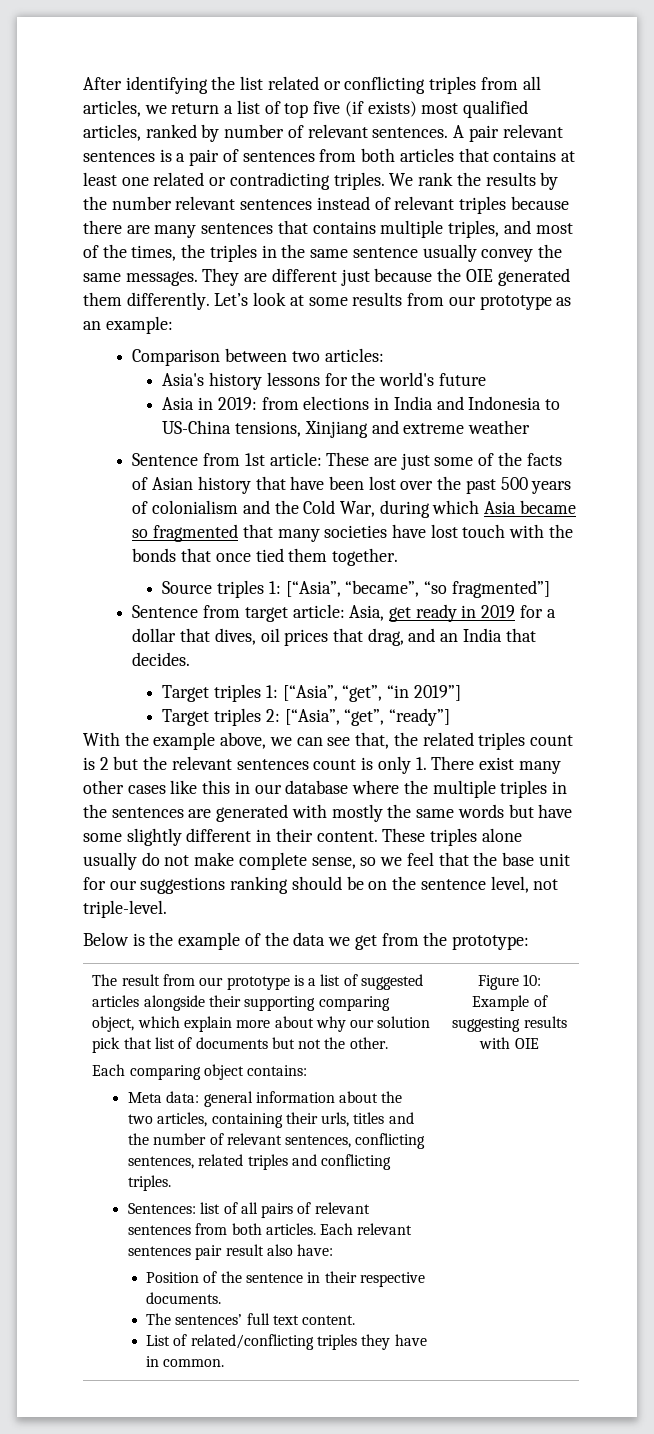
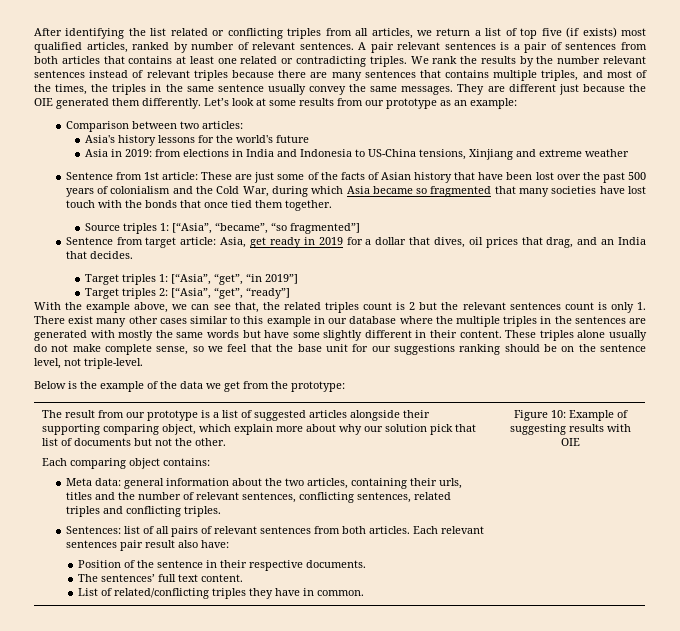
- With the example above, we can see that, the related triples count is 2 but the relevant sentences count is only 1. There exist many other cases like this in our database where the multiple triples in the sentences are generated with mostly the same words but have some slightly different in their content.
+ With the example above, we can see that, the related triples count is 2 but the relevant sentences count is only 1. There exist many other cases similar to this example in our database where the multiple triples in the sentences are generated with mostly the same words but have some slightly different in their content.

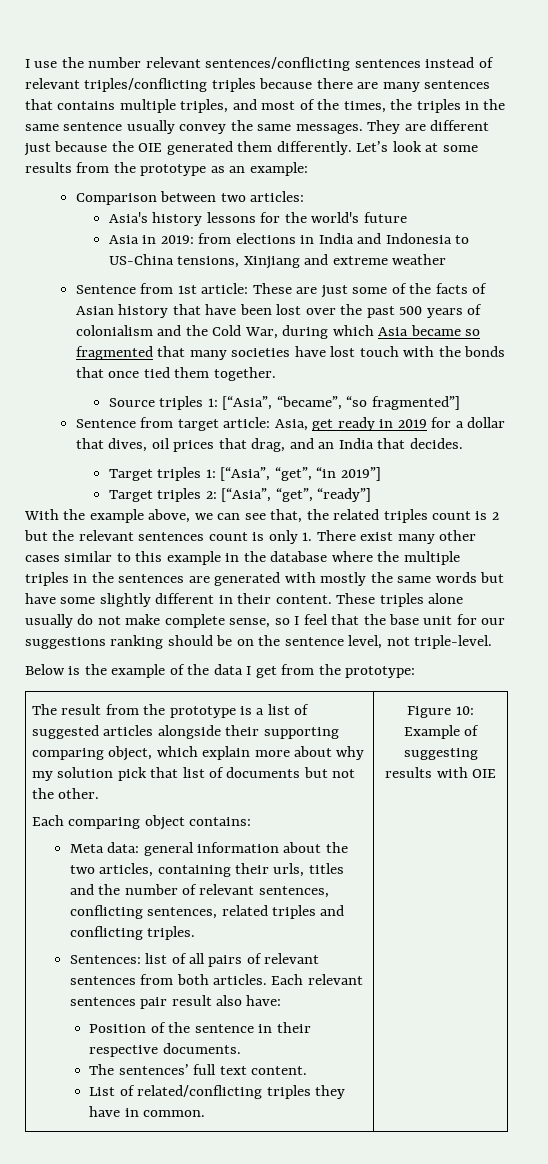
- After identifying the list related or conflicting triples from all articles, we return a list of top five (if exists) most qualified articles, ranked by number of relevant sentences. A pair relevant sentences is a pair of sentences from both articles that contains at least one related or contradicting triples. We rank the results by the number relevant sentences instead of relevant triples because there are many sentences that contains multiple triples, and most of the times, the triples in the same sentence usually convey the same messages.
+ I use the number relevant sentences/conflicting sentences instead of relevant triples/conflicting triples because there are many sentences that contains multiple triples, and most of the times, the triples in the same sentence usually convey the same messages.
- Let’s look at some results from our prototype as an example:
+ Let’s look at some results from the prototype as an example:
- With the example above, we can see that, the related triples count is 2 but the relevant sentences count is only 1. There exist many other cases similar to this example in our database where the multiple triples in the sentences are generated with mostly the same words but have some slightly different in their content.
+ With the example above, we can see that, the related triples count is 2 but the relevant sentences count is only 1. There exist many other cases similar to this example in the database where the multiple triples in the sentences are generated with mostly the same words but have some slightly different in their content.
- These triples alone usually do not make complete sense, so we feel that the base unit for our suggestions ranking should be on the sentence level, not triple-level.
+ These triples alone usually do not make complete sense, so I feel that the base unit for our suggestions ranking should be on the sentence level, not triple-level.
- Below is the example of the data we get from the prototype:
+ Below is the example of the data I get from the prototype:
- The result from our prototype is a list of suggested articles alongside their supporting comparing object, which explain more about why our solution pick that list of documents but not the other.
+ The result from the prototype is a list of suggested articles alongside their supporting comparing object, which explain more about why my solution pick that list of documents but not the other.

